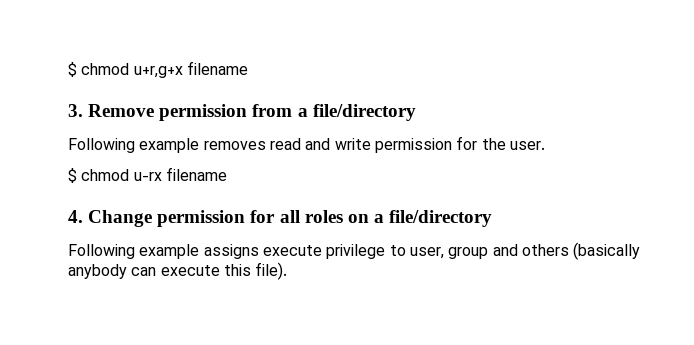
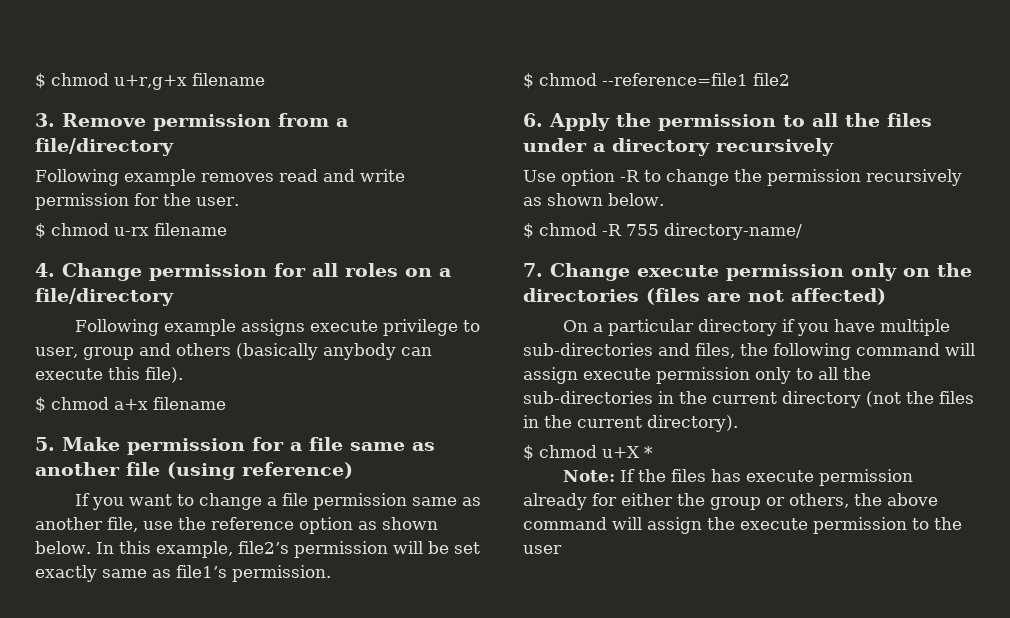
+ $ chmod a+x filename
+ 5. Make permission for a file same as another file (using reference)
+ If you want to change a file permission same as another file, use the reference option as shown below. In this example, file2’s permission will be set exactly same as file1’s permission.
+ $ chmod --reference=file1 file2
+ 6. Apply the permission to all the files under a directory recursively
+ Use option -R to change the permission recursively as shown below.
+ $ chmod -R 755 directory-name/
+ 7. Change execute permission only on the directories (files are not affected)
+ On a particular directory if you have multiple sub-directories and files, the following command will assign execute permission only to all the sub-directories in the current directory (not the files in the current directory).
+ $ chmod u+X *
+ Note: If the files has execute permission already for either the group or others, the above command will assign the execute permission to the user

